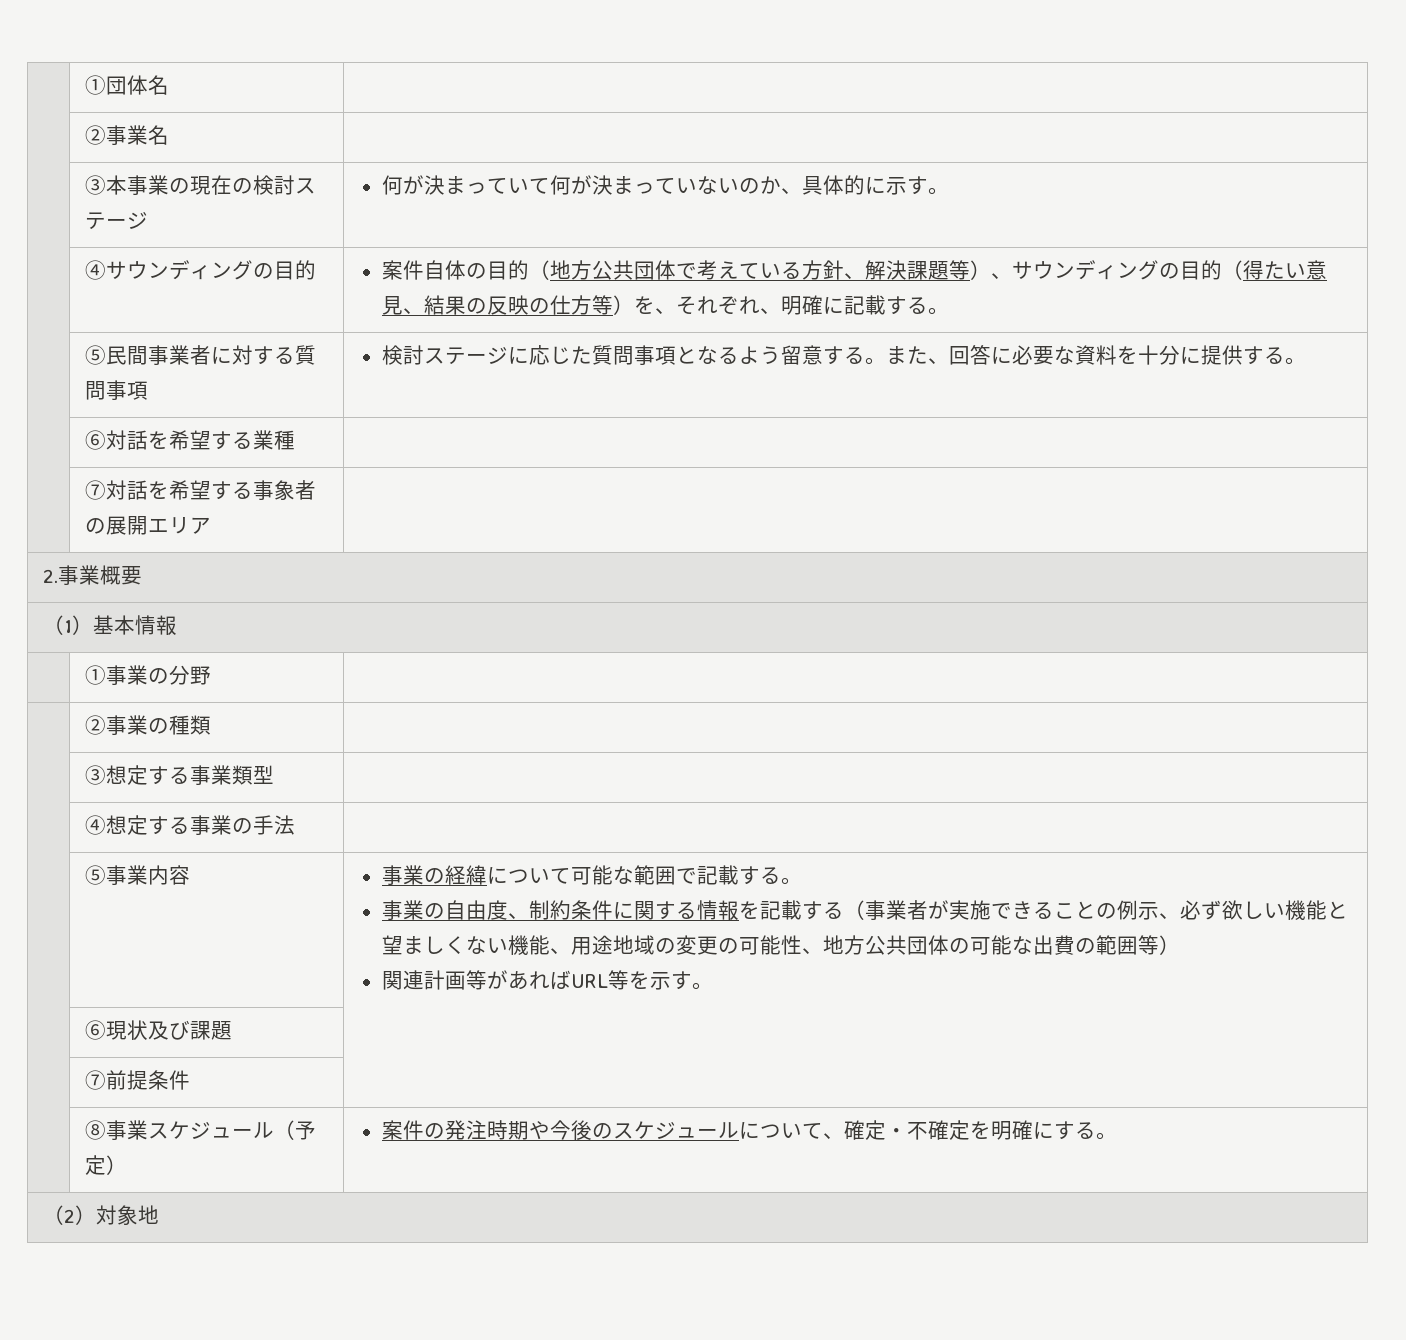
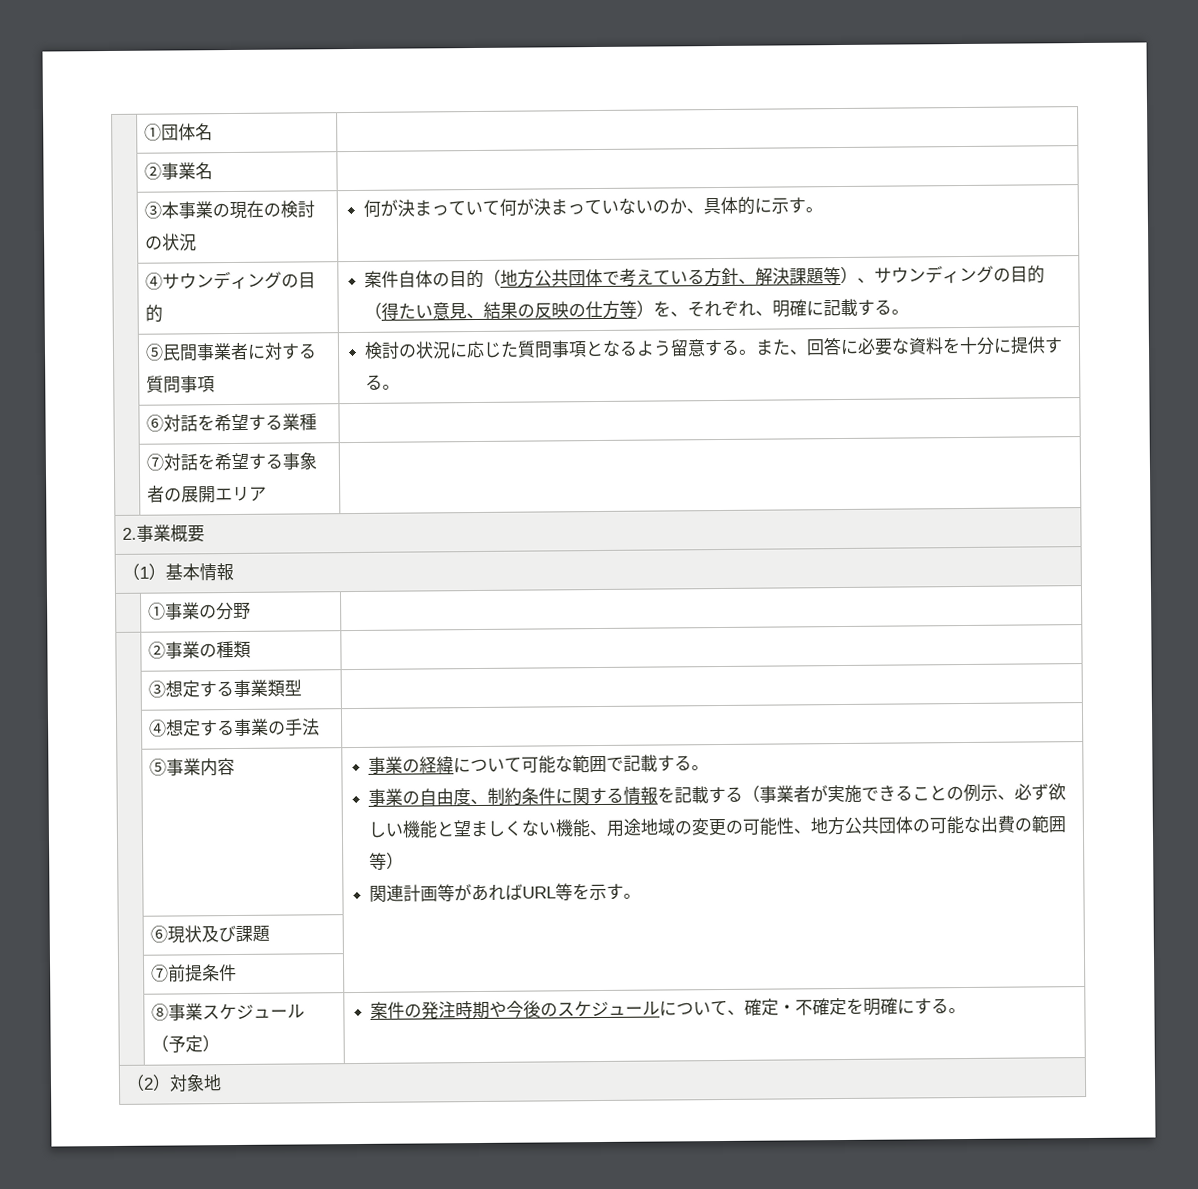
- | ③本事業の現在の検討ステージ | 何が決まっていて何が決まっていないのか、具体的に示す。
+ | ③本事業の現在の検討の状況 | 何が決まっていて何が決まっていないのか、具体的に示す。
- | ⑤民間事業者に対する質問事項 | 検討ステージに応じた質問事項となるよう留意する。また、回答に必要な資料を十分に提供する。
+ | ⑤民間事業者に対する質問事項 | 検討の状況に応じた質問事項となるよう留意する。また、回答に必要な資料を十分に提供する。

